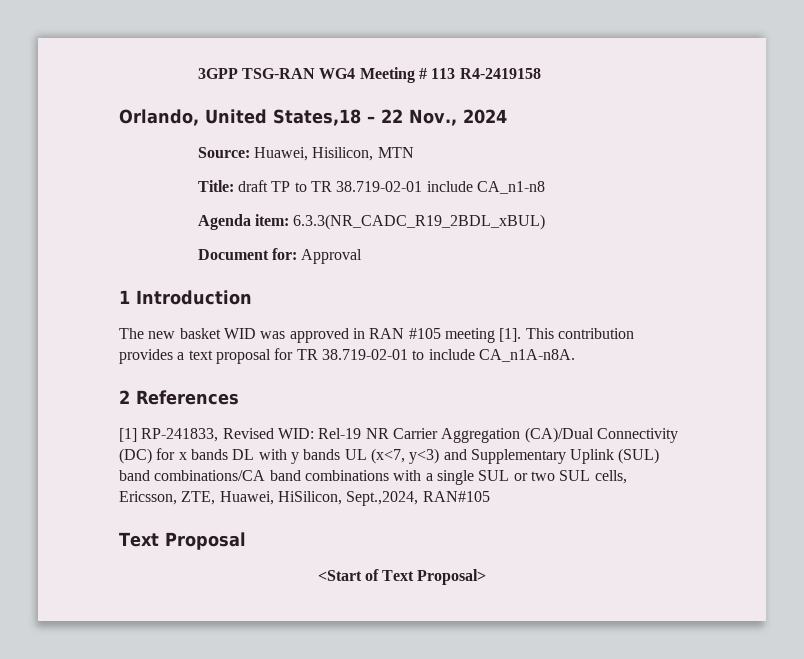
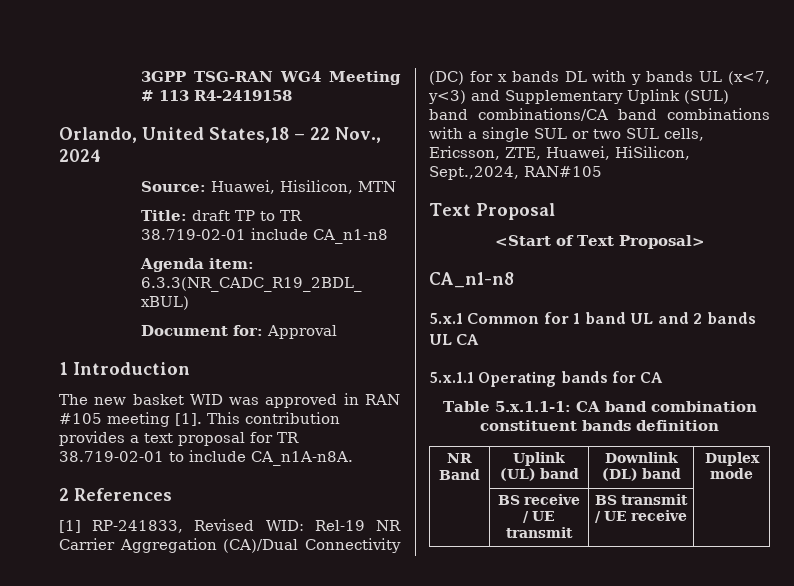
  <Start of Text Proposal>
+ CA_n1-n8
+ 5.x.1 Common for 1 band UL and 2 bands UL CA
+ 5.x.1.1 Operating bands for CA
+ Table 5.x.1.1-1: CA band combination constituent bands definition
+ NR Band | Uplink (UL) band | Downlink (DL) band | Duplex mode
+ | BS receive / UE transmit | BS transmit / UE receive |

